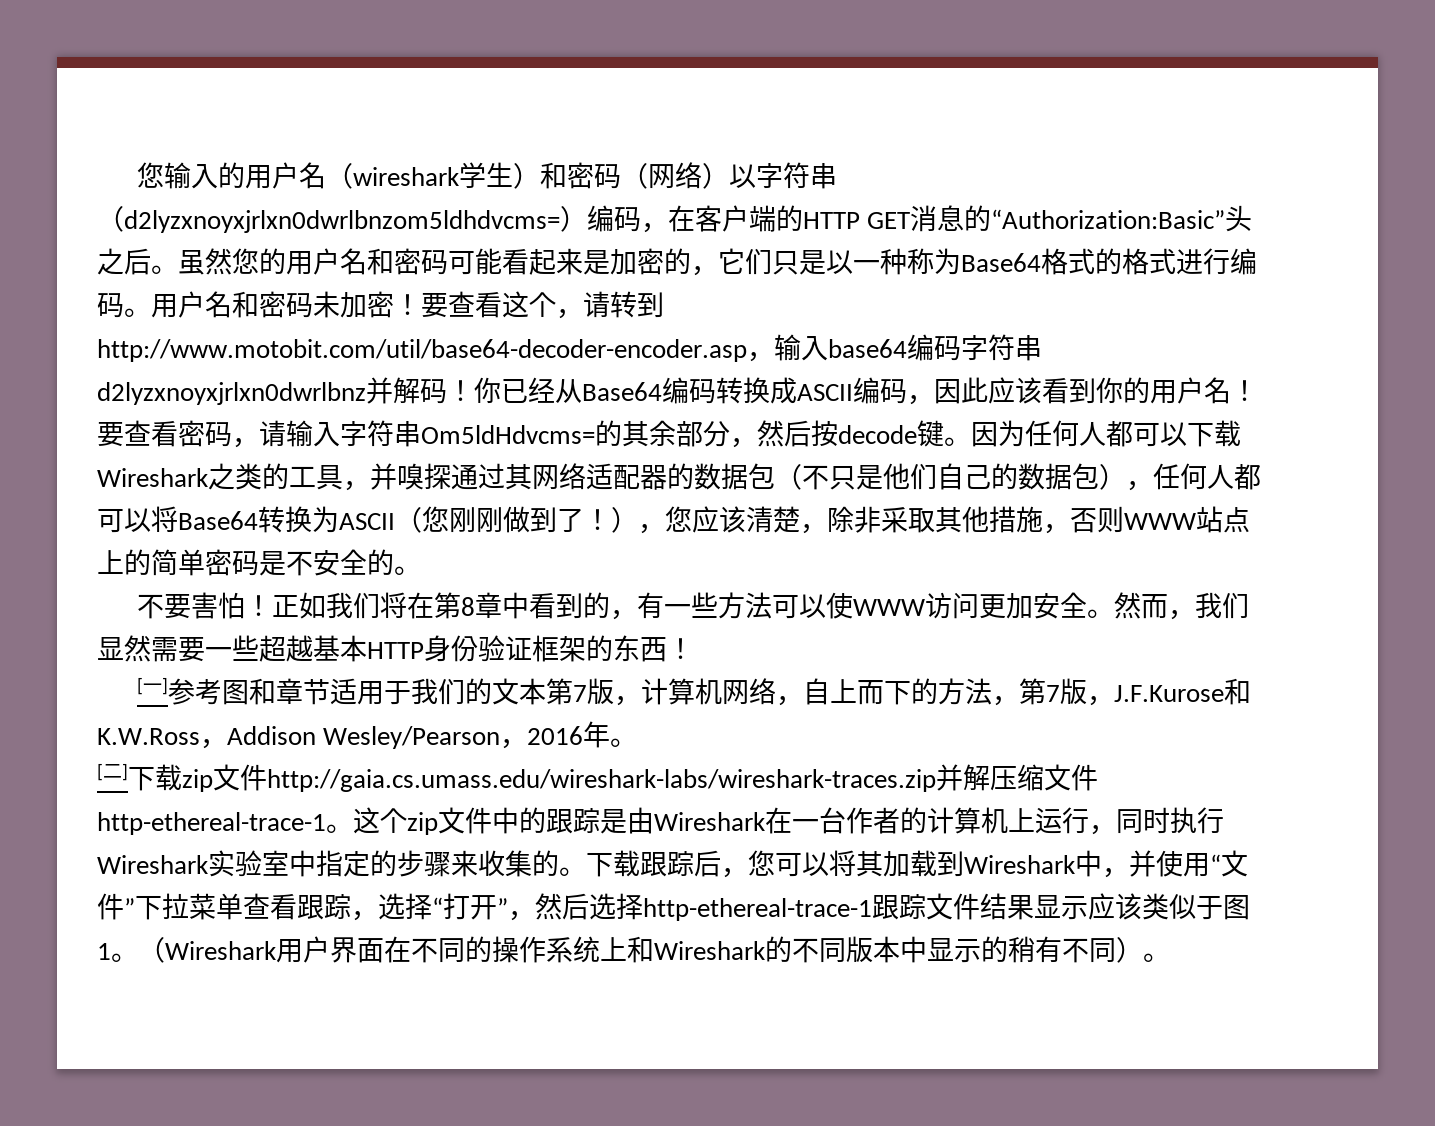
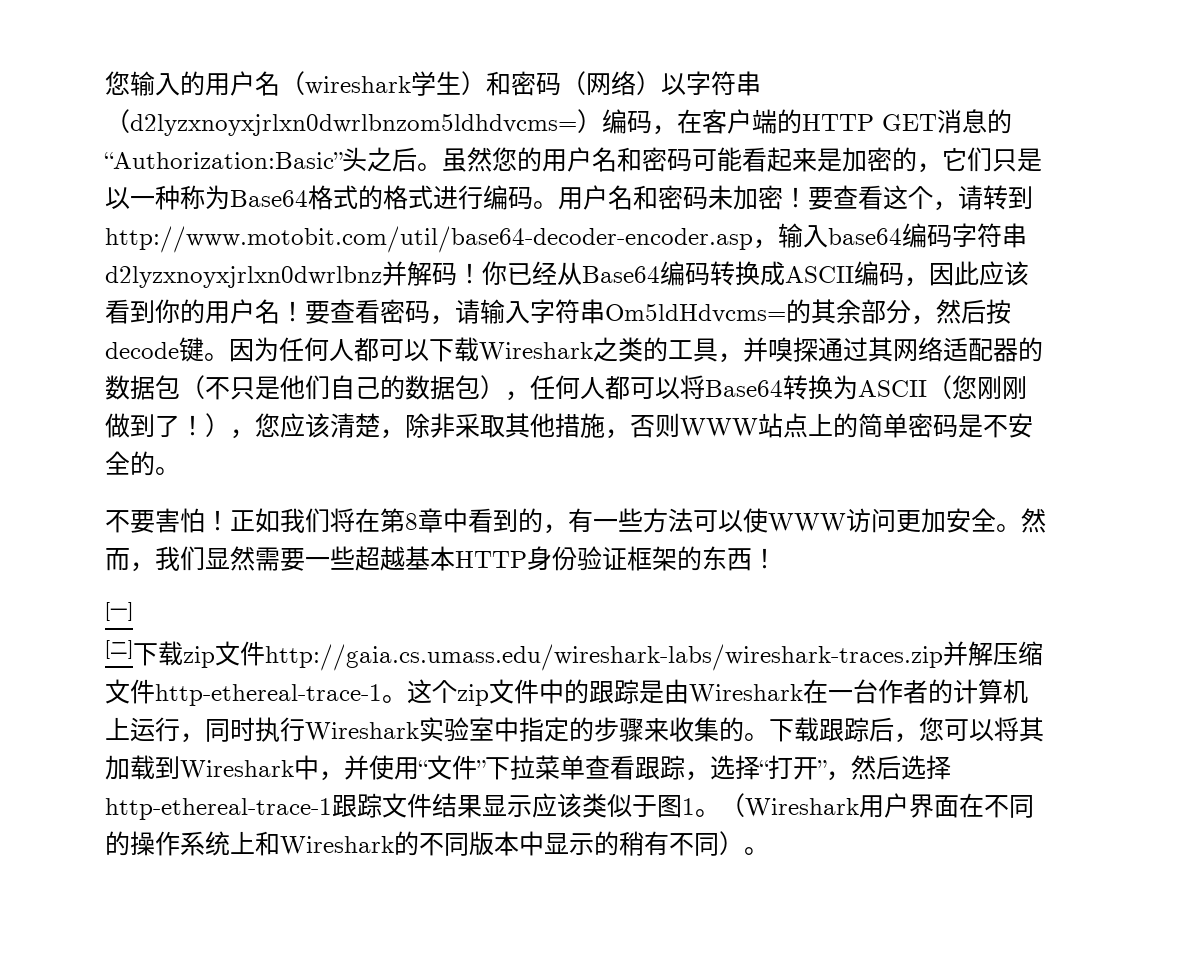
- [一]参考图和章节适用于我们的文本第7版，计算机网络，自上而下的方法，第7版，J.F.Kurose和K.W.Ross，Addison Wesley/Pearson，2016年。
+ [一]

